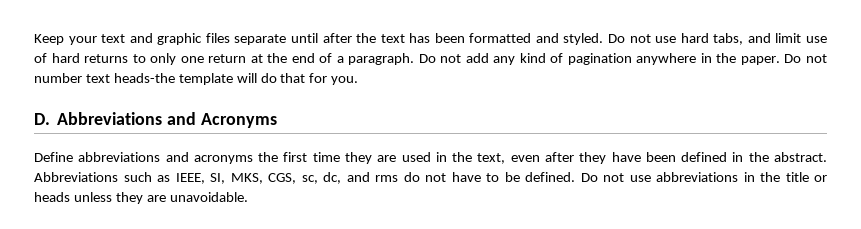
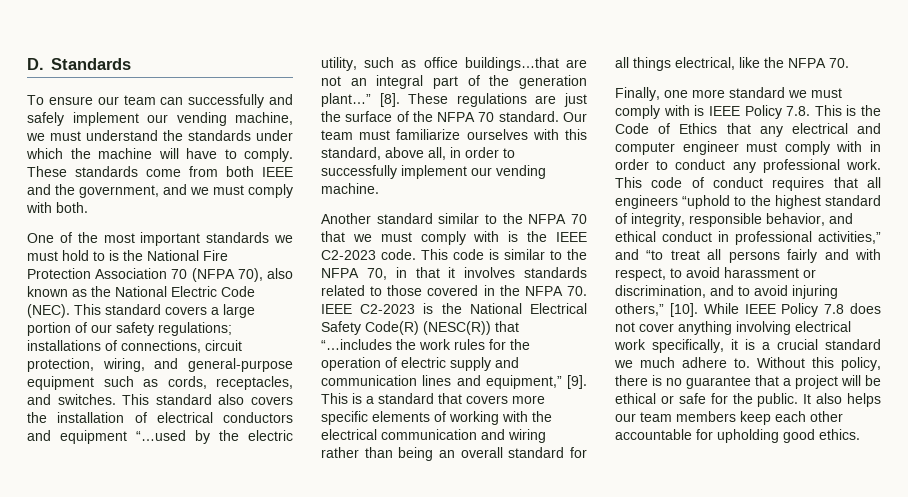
- Keep your text and graphic files separate until after the text has been formatted and styled. Do not use hard tabs, and limit use of hard returns to only one return at the end of a paragraph. Do not add any kind of pagination anywhere in the paper. Do not number text heads-the template will do that for you.
- D. Abbreviations and Acronyms
- Define abbreviations and acronyms the first time they are used in the text, even after they have been defined in the abstract. Abbreviations such as IEEE, SI, MKS, CGS, sc, dc, and rms do not have to be defined. Do not use abbreviations in the title or heads unless they are unavoidable.
+ D. Standards
+ To ensure our team can successfully and safely implement our vending machine, we must understand the standards under which the machine will have to comply. These standards come from both IEEE and the government, and we must comply with both.
+ One of the most important standards we must hold to is the National Fire Protection Association 70 (NFPA 70), also known as the National Electric Code (NEC). This standard covers a large portion of our safety regulations; installations of connections, circuit protection, wiring, and general-purpose equipment such as cords, receptacles, and switches. This standard also covers the installation of electrical conductors and equipment “…used by the electric utility, such as office buildings…that are not an integral part of the generation plant…” [8]. These regulations are just the surface of the NFPA 70 standard. Our team must familiarize ourselves with this standard, above all, in order to successfully implement our vending machine.
+ Another standard similar to the NFPA 70 that we must comply with is the IEEE C2-2023 code. This code is similar to the NFPA 70, in that it involves standards related to those covered in the NFPA 70. IEEE C2-2023 is the National Electrical Safety Code(R) (NESC(R)) that “…includes the work rules for the operation of electric supply and communication lines and equipment,” [9]. This is a standard that covers more specific elements of working with the electrical communication and wiring rather than being an overall standard for all things electrical, like the NFPA 70.
+ Finally, one more standard we must comply with is IEEE Policy 7.8. This is the Code of Ethics that any electrical and computer engineer must comply with in order to conduct any professional work. This code of conduct requires that all engineers “uphold to the highest standard of integrity, responsible behavior, and ethical conduct in professional activities,” and “to treat all persons fairly and with respect, to avoid harassment or discrimination, and to avoid injuring others,” [10]. While IEEE Policy 7.8 does not cover anything involving electrical work specifically, it is a crucial standard we much adhere to. Without this policy, there is no guarantee that a project will be ethical or safe for the public. It also helps our team members keep each other accountable for upholding good ethics.

